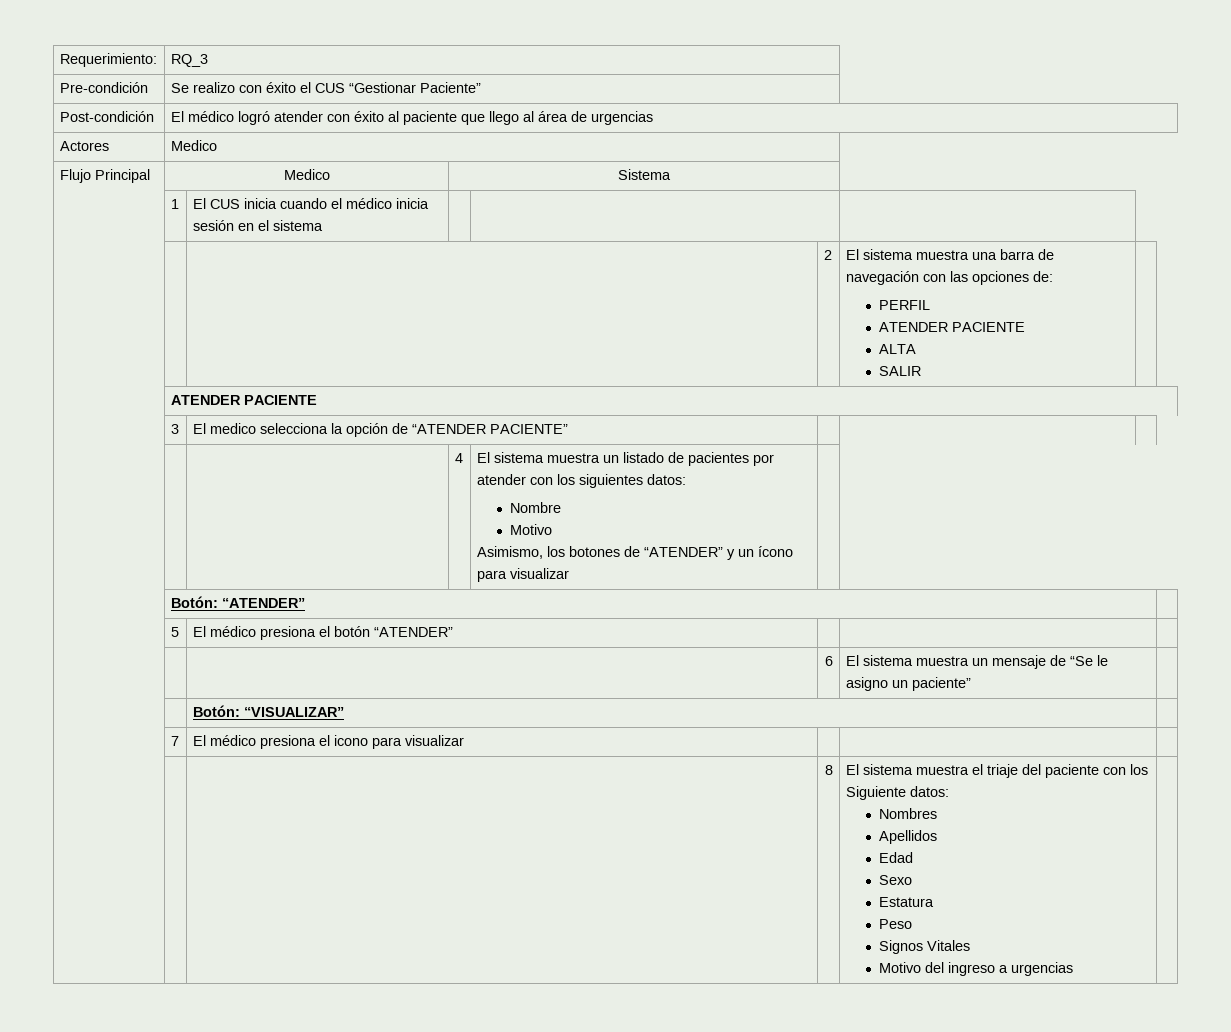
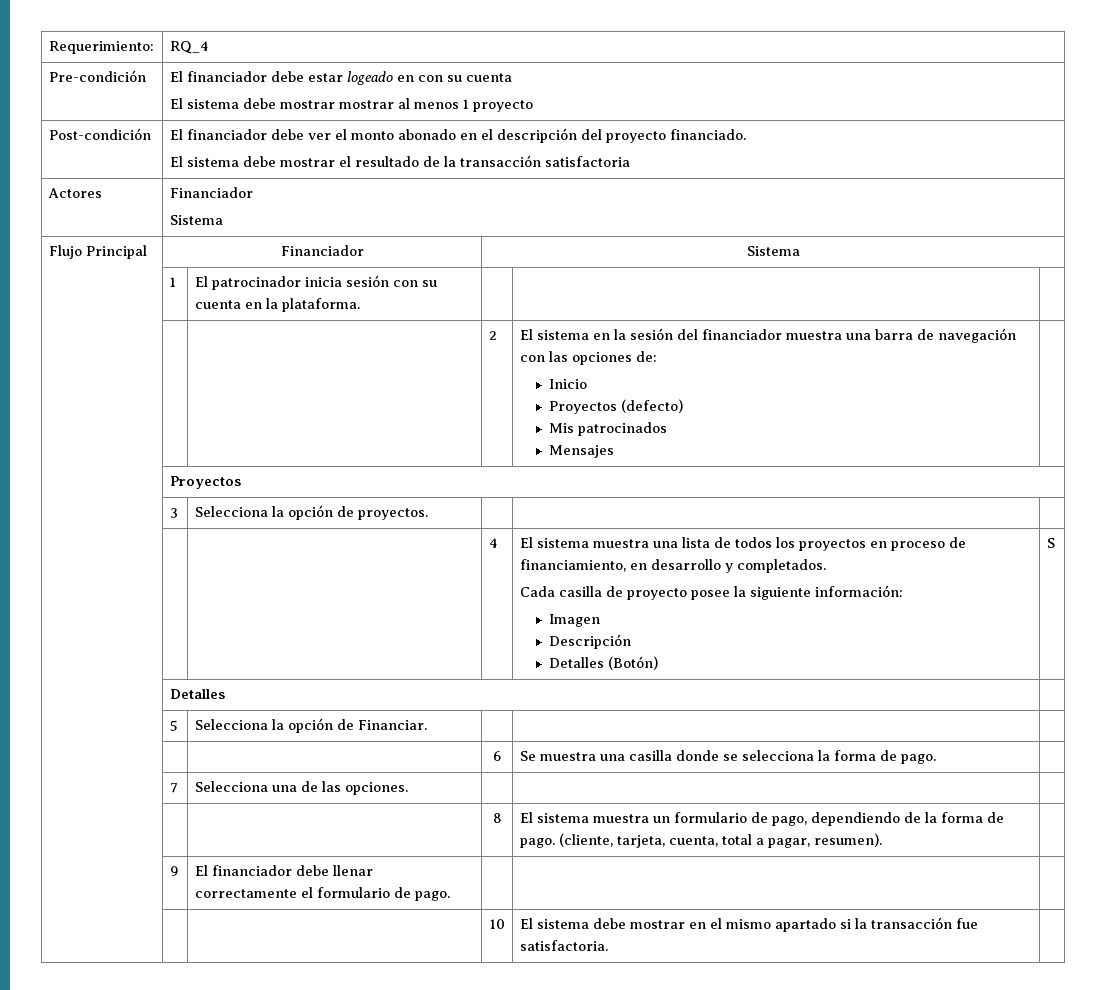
- Requerimiento: | RQ_3
+ Requerimiento: | RQ_4
- Pre-condición | Se realizo con éxito el CUS “Gestionar Paciente”
- Post-condición | El médico logró atender con éxito al paciente que llego al área de urgencias
+ Pre-condición | El financiador debe estar logeado en con su cuenta
+ El sistema debe mostrar mostrar al menos 1 proyecto
+ Post-condición | El financiador debe ver el monto abonado en el descripción del proyecto financiado.
+ El sistema debe mostrar el resultado de la transacción satisfactoria
- Actores | Medico
+ Actores | Financiador
+ Sistema
- Flujo Principal | Medico | Sistema
+ Flujo Principal | Financiador | Sistema
- | 1 | El CUS inicia cuando el médico inicia sesión en el sistema | | |
- | | | 2 | El sistema muestra una barra de navegación con las opciones de:
- PERFIL
- ATENDER PACIENTE
- ALTA
- SALIR |
- | ATENDER PACIENTE
- | 3 | El medico selecciona la opción de “ATENDER PACIENTE” | | |
+ | 1 | El patrocinador inicia sesión con su cuenta en la plataforma. | | |
+ | | | 2 | El sistema en la sesión del financiador muestra una barra de navegación con las opciones de:
+ Inicio
+ Proyectos (defecto)
+ Mis patrocinados
+ Mensajes |
+ | Proyectos
+ | 3 | Selecciona la opción de proyectos. | | |
- | | | 4 | El sistema muestra un listado de pacientes por atender con los siguientes datos:
- Nombre
- Motivo
- Asimismo, los botones de “ATENDER” y un ícono para visualizar |
- | Botón: “ATENDER” |
- | 5 | El médico presiona el botón “ATENDER” | | |
- | | | 6 | El sistema muestra un mensaje de “Se le asigno un paciente” |
- | | Botón: “VISUALIZAR” |
- | 7 | El médico presiona el icono para visualizar | | |
- | | | 8 | El sistema muestra el triaje del paciente con los Siguiente datos:
- Nombres
- Apellidos
- Edad
- Sexo
- Estatura
- Peso
- Signos Vitales
- Motivo del ingreso a urgencias |
+ | | | 4 | El sistema muestra una lista de todos los proyectos en proceso de financiamiento, en desarrollo y completados.
+ Cada casilla de proyecto posee la siguiente información:
+ Imagen
+ Descripción
+ Detalles (Botón) | S
+ | Detalles |
+ | 5 | Selecciona la opción de Financiar. | | |
+ | | | 6 | Se muestra una casilla donde se selecciona la forma de pago. |
+ | 7 | Selecciona una de las opciones. | | |
+ | | | 8 | El sistema muestra un formulario de pago, dependiendo de la forma de pago. (cliente, tarjeta, cuenta, total a pagar, resumen). |
+ | 9 | El financiador debe llenar correctamente el formulario de pago. | | |
+ | | | 10 | El sistema debe mostrar en el mismo apartado si la transacción fue satisfactoria. |

